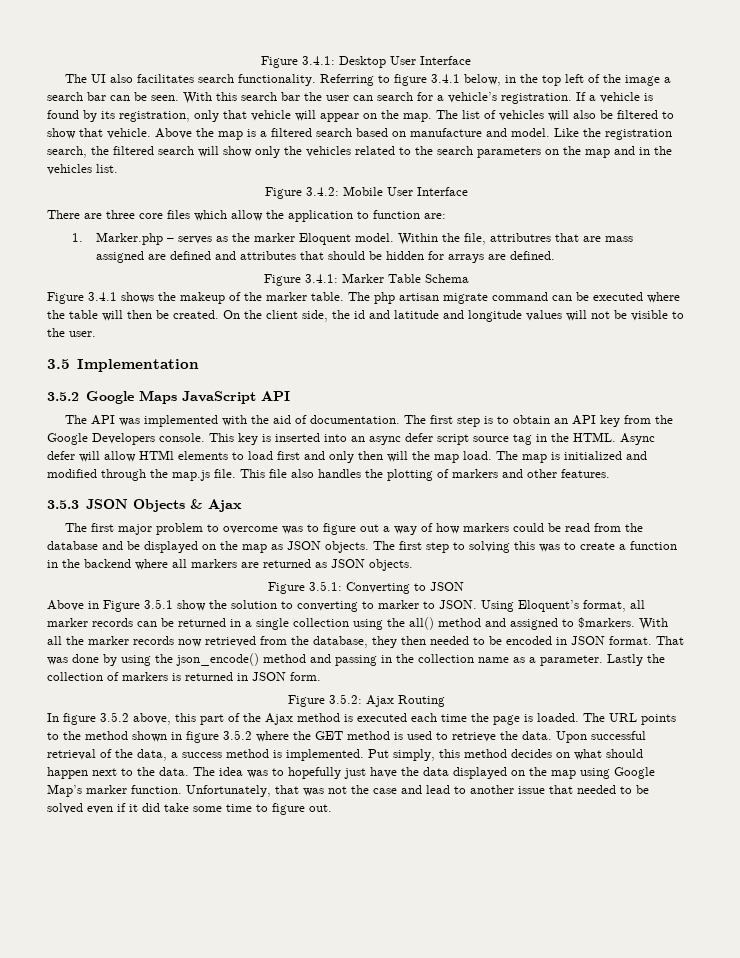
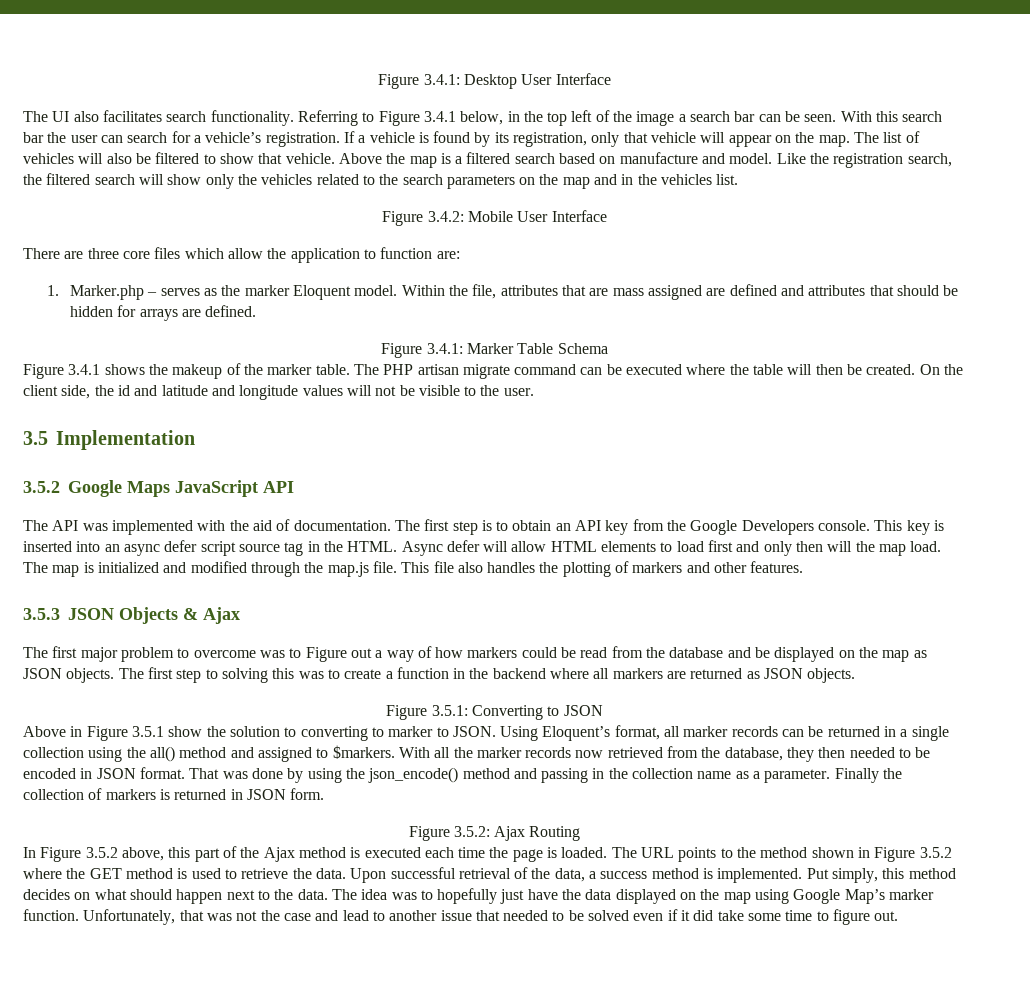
- Referring to figure 3.4.1 below, in the top left of the image a search bar can be seen.
+ Referring to Figure 3.4.1 below, in the top left of the image a search bar can be seen.
- Within the file, attributres that are mass assigned are defined and attributes that should be hidden for arrays are defined.
+ Within the file, attributes that are mass assigned are defined and attributes that should be hidden for arrays are defined.
- The php artisan migrate command can be executed where the table will then be created.
+ The PHP artisan migrate command can be executed where the table will then be created.
- Async defer will allow HTMl elements to load first and only then will the map load.
+ Async defer will allow HTML elements to load first and only then will the map load.
- The first major problem to overcome was to figure out a way of how markers could be read from the database and be displayed on the map as JSON objects.
+ The first major problem to overcome was to Figure out a way of how markers could be read from the database and be displayed on the map as JSON objects.
- Lastly the collection of markers is returned in JSON form.
+ Finally the collection of markers is returned in JSON form.
- In figure 3.5.2 above, this part of the Ajax method is executed each time the page is loaded.
+ In Figure 3.5.2 above, this part of the Ajax method is executed each time the page is loaded.
- The URL points to the method shown in figure 3.5.2 where the GET method is used to retrieve the data.
+ The URL points to the method shown in Figure 3.5.2 where the GET method is used to retrieve the data.

